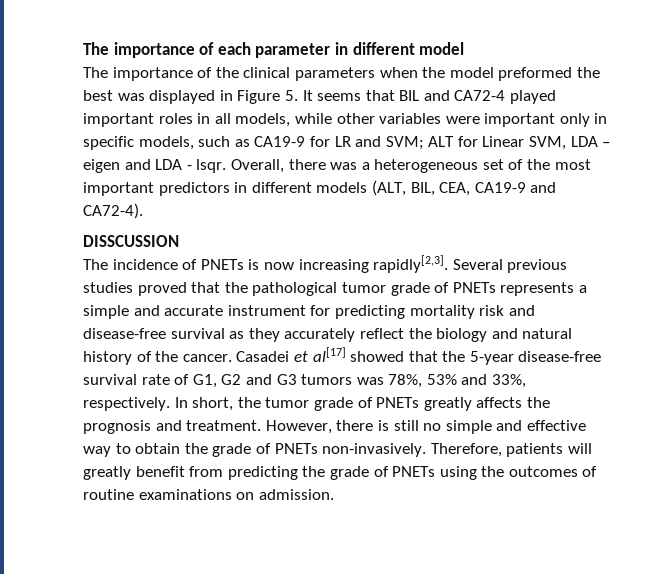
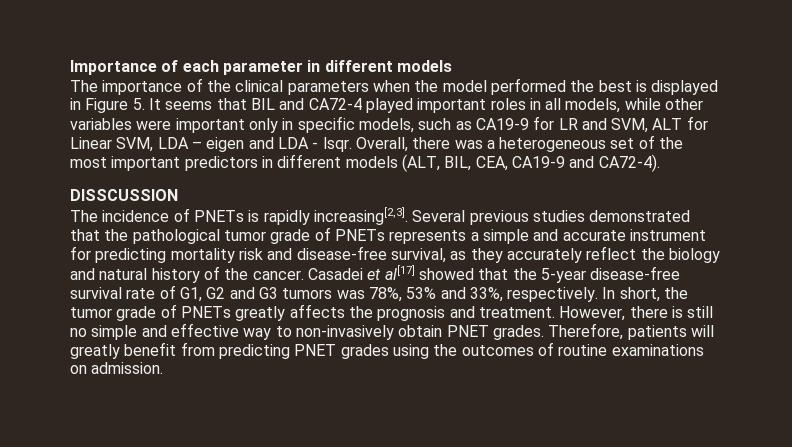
- The importance of each parameter in different model
+ Importance of each parameter in different models
- The importance of the clinical parameters when the model preformed the best was displayed in Figure 5. It seems that BIL and CA72-4 played important roles in all models, while other variables were important only in specific models, such as CA19-9 for LR and SVM; ALT for Linear SVM, LDA – eigen and LDA - lsqr.
+ The importance of the clinical parameters when the model performed the best is displayed in Figure 5. It seems that BIL and CA72-4 played important roles in all models, while other variables were important only in specific models, such as CA19-9 for LR and SVM, ALT for Linear SVM, LDA – eigen and LDA - lsqr.
- The incidence of PNETs is now increasing rapidly[2,3].
+ The incidence of PNETs is rapidly increasing[2,3].
- Several previous studies proved that the pathological tumor grade of PNETs represents a simple and accurate instrument for predicting mortality risk and disease-free survival as they accurately reflect the biology and natural history of the cancer.
+ Several previous studies demonstrated that the pathological tumor grade of PNETs represents a simple and accurate instrument for predicting mortality risk and disease-free survival, as they accurately reflect the biology and natural history of the cancer.
- However, there is still no simple and effective way to obtain the grade of PNETs non-invasively.
+ However, there is still no simple and effective way to non-invasively obtain PNET grades.
- Therefore, patients will greatly benefit from predicting the grade of PNETs using the outcomes of routine examinations on admission.
+ Therefore, patients will greatly benefit from predicting PNET grades using the outcomes of routine examinations on admission.

